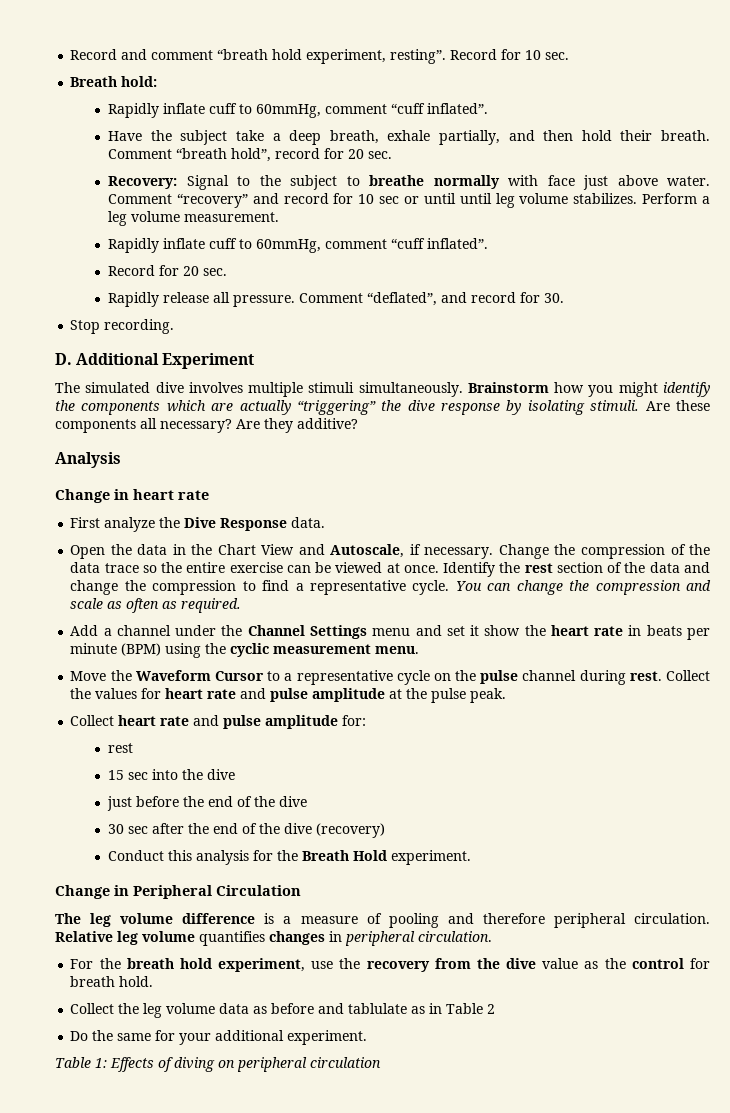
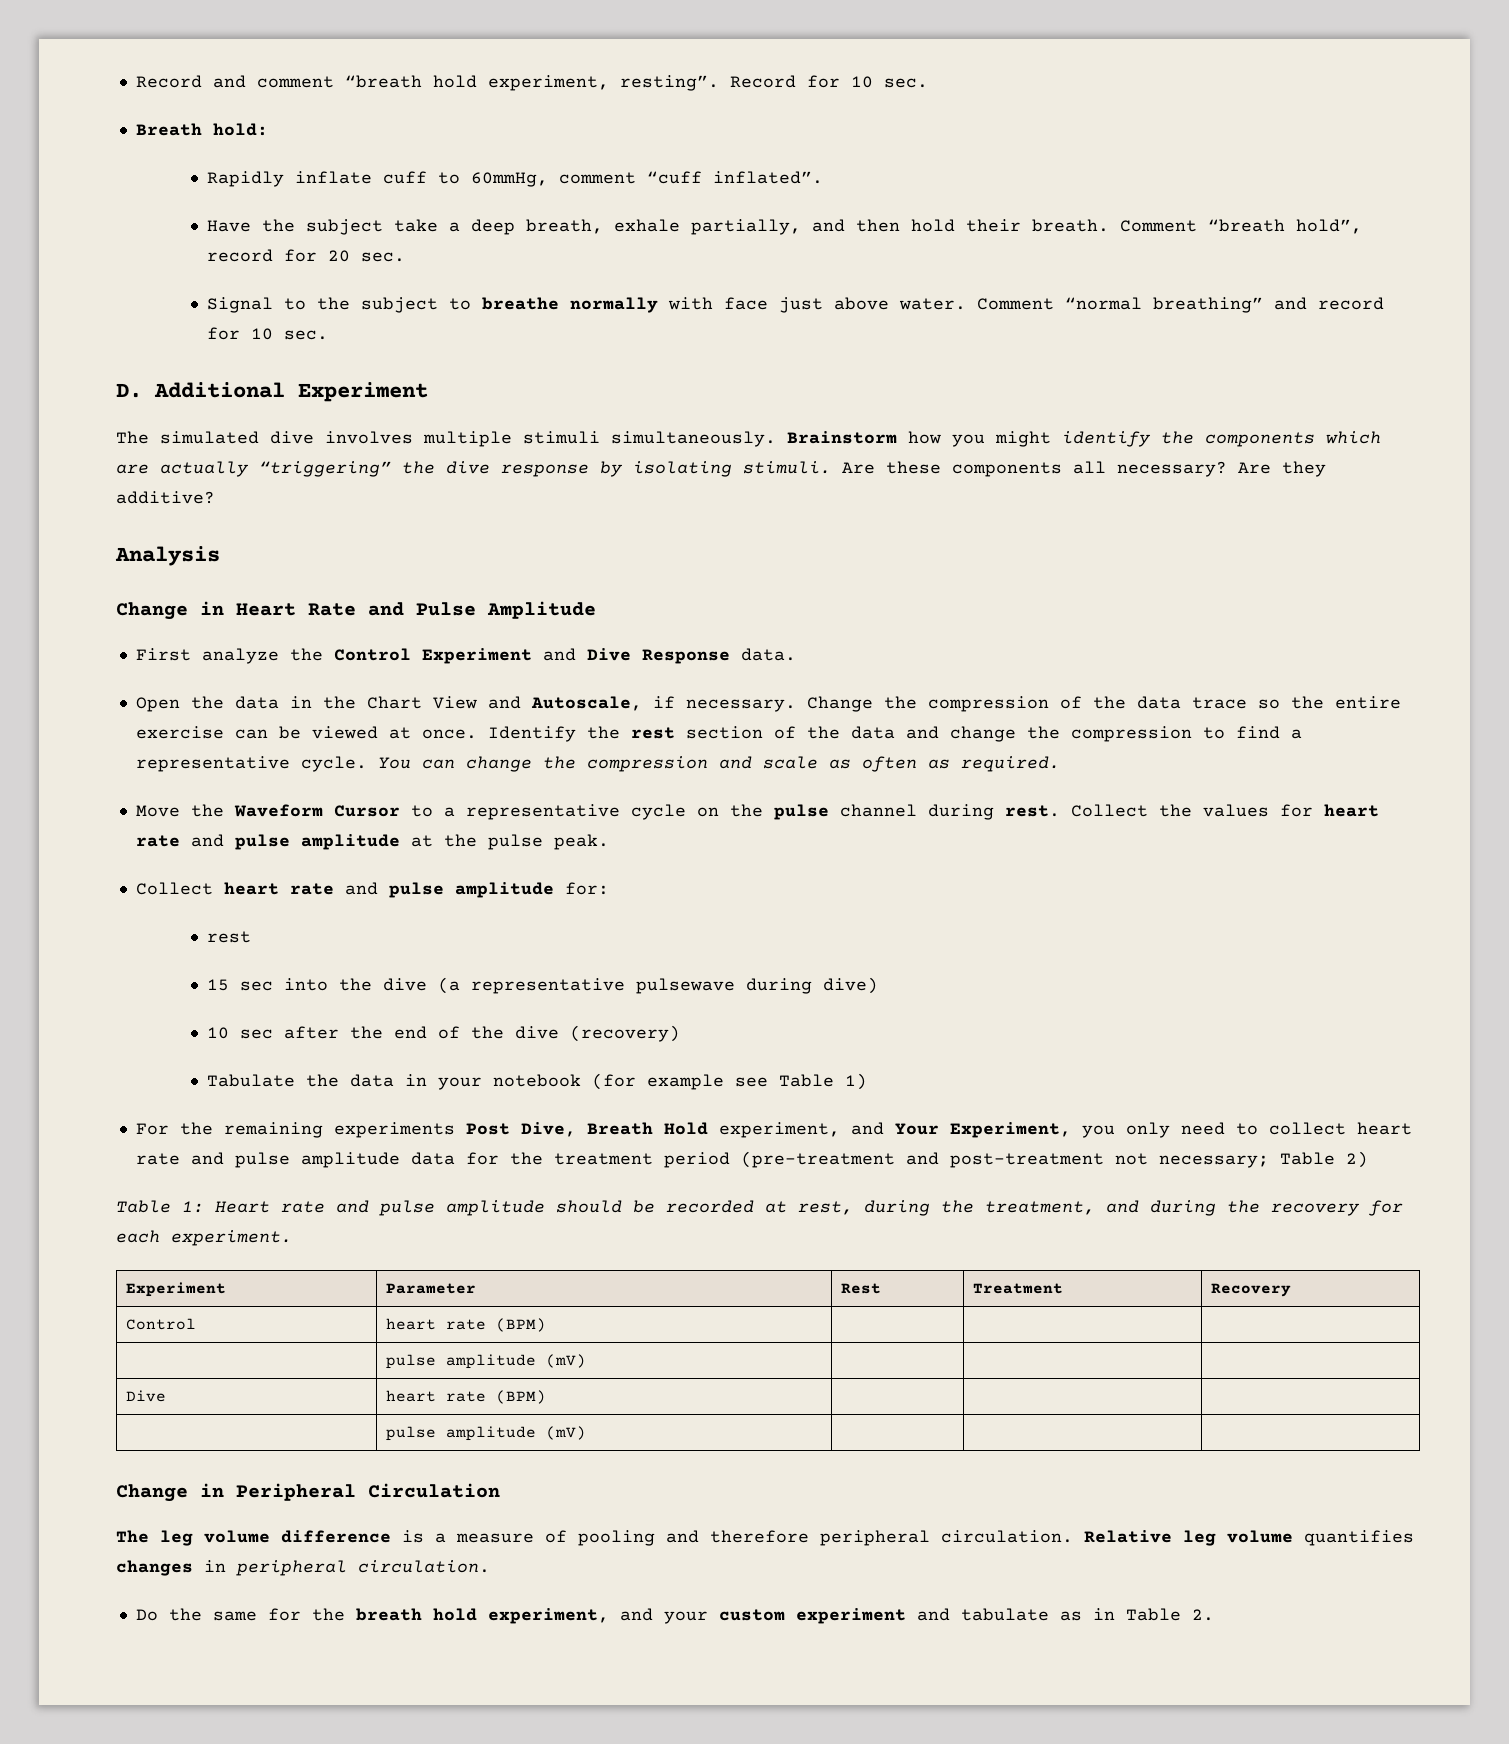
- Recovery: Signal to the subject to breathe normally with face just above water.
+ Signal to the subject to breathe normally with face just above water.
- Comment “recovery” and record for 10 sec or until until leg volume stabilizes. Perform a leg volume measurement.
- Rapidly inflate cuff to 60mmHg, comment “cuff inflated”.
- Record for 20 sec.
- Rapidly release all pressure. Comment “deflated”, and record for 30.
- Stop recording.
+ Comment “normal breathing” and record for 10 sec.
- Change in heart rate
+ Change in Heart Rate and Pulse Amplitude
- First analyze the Dive Response data.
+ First analyze the Control Experiment and Dive Response data.
- Add a channel under the Channel Settings menu and set it show the heart rate in beats per minute (BPM) using the cyclic measurement menu.
- 15 sec into the dive
- just before the end of the dive
- 30 sec after the end of the dive (recovery)
+ 15 sec into the dive (a representative pulsewave during dive)
+ 10 sec after the end of the dive (recovery)
- Conduct this analysis for the Breath Hold experiment.
+ Tabulate the data in your notebook (for example see Table 1)
+ For the remaining experiments Post Dive, Breath Hold experiment, and Your Experiment, you only need to collect heart rate and pulse amplitude data for the treatment period (pre-treatment and post-treatment not necessary; Table 2)
+ Table 1: Heart rate and pulse amplitude should be recorded at rest, during the treatment, and during the recovery for each experiment.
+ Experiment | Parameter | Rest | Treatment | Recovery
+ Control | heart rate (BPM) | | |
+ | pulse amplitude (mV) | | |
+ Dive | heart rate (BPM) | | |
+ | pulse amplitude (mV) | | |
- For the breath hold experiment, use the recovery from the dive value as the control for breath hold.
- Collect the leg volume data as before and tablulate as in Table 2
- Do the same for your additional experiment.
- Table 1: Effects of diving on peripheral circulation
+ Do the same for the breath hold experiment, and your custom experiment and tabulate as in Table 2.

